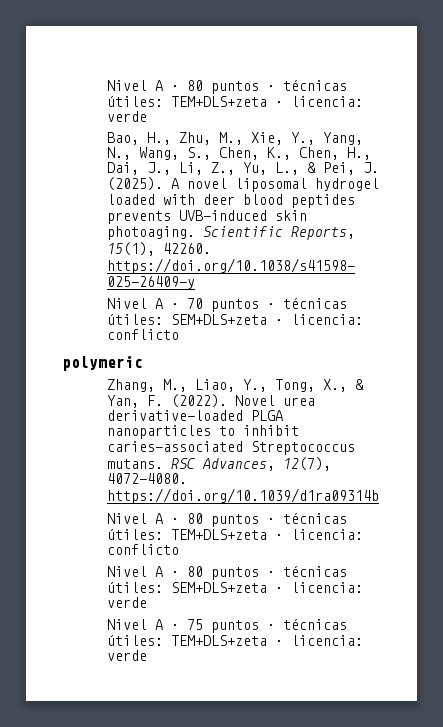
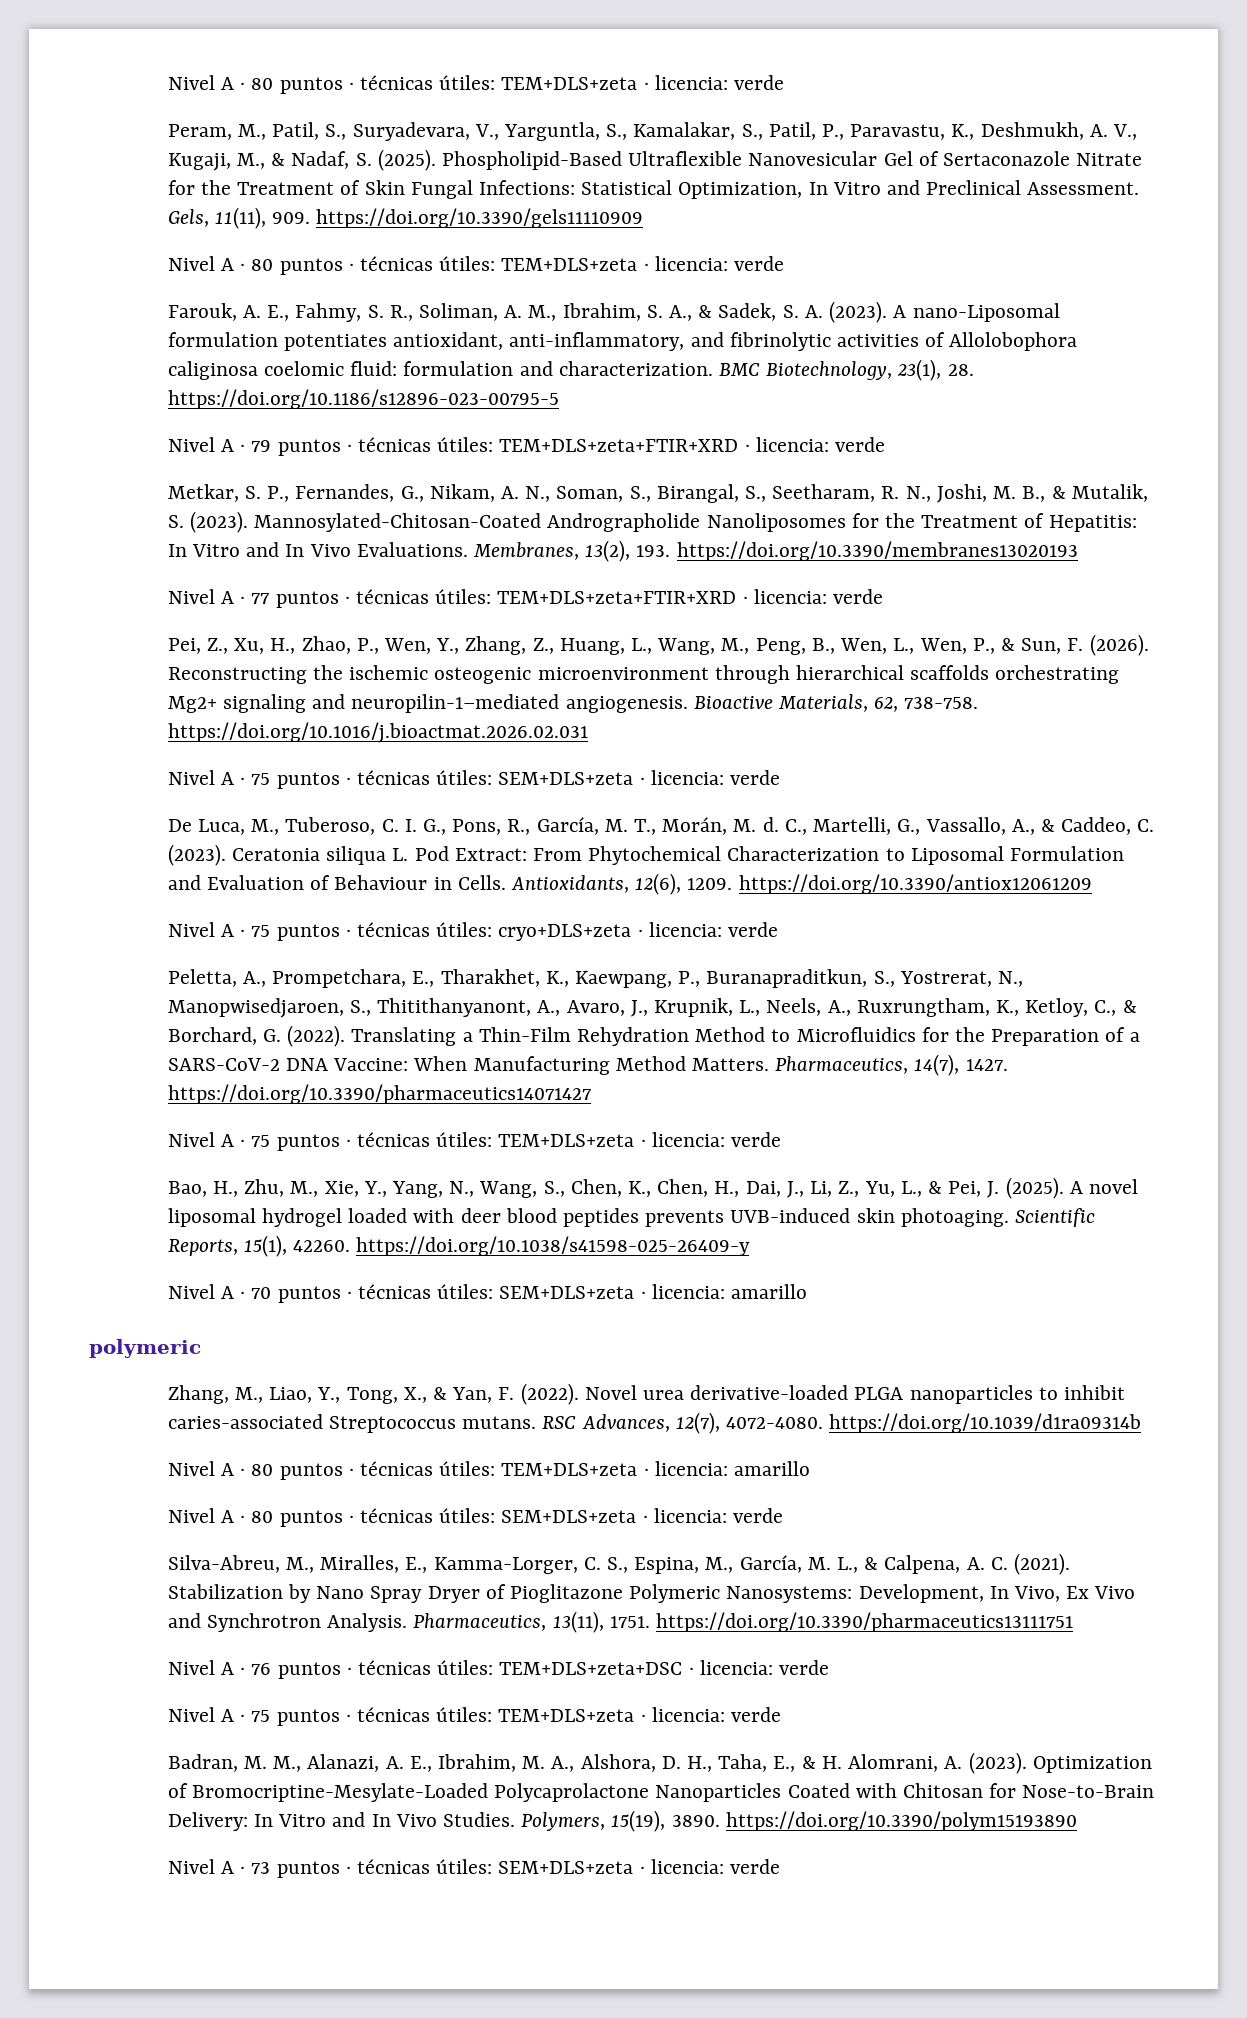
+ Peram, M., Patil, S., Suryadevara, V., Yarguntla, S., Kamalakar, S., Patil, P., Paravastu, K., Deshmukh, A. V., Kugaji, M., & Nadaf, S. (2025). Phospholipid-Based Ultraflexible Nanovesicular Gel of Sertaconazole Nitrate for the Treatment of Skin Fungal Infections: Statistical Optimization, In Vitro and Preclinical Assessment. Gels, 11(11), 909. https://doi.org/10.3390/gels11110909
+ Nivel A · 80 puntos · técnicas útiles: TEM+DLS+zeta · licencia: verde
+ Farouk, A. E., Fahmy, S. R., Soliman, A. M., Ibrahim, S. A., & Sadek, S. A. (2023). A nano-Liposomal formulation potentiates antioxidant, anti-inflammatory, and fibrinolytic activities of Allolobophora caliginosa coelomic fluid: formulation and characterization. BMC Biotechnology, 23(1), 28. https://doi.org/10.1186/s12896-023-00795-5
+ Nivel A · 79 puntos · técnicas útiles: TEM+DLS+zeta+FTIR+XRD · licencia: verde
+ Metkar, S. P., Fernandes, G., Nikam, A. N., Soman, S., Birangal, S., Seetharam, R. N., Joshi, M. B., & Mutalik, S. (2023). Mannosylated-Chitosan-Coated Andrographolide Nanoliposomes for the Treatment of Hepatitis: In Vitro and In Vivo Evaluations. Membranes, 13(2), 193. https://doi.org/10.3390/membranes13020193
+ Nivel A · 77 puntos · técnicas útiles: TEM+DLS+zeta+FTIR+XRD · licencia: verde
+ Pei, Z., Xu, H., Zhao, P., Wen, Y., Zhang, Z., Huang, L., Wang, M., Peng, B., Wen, L., Wen, P., & Sun, F. (2026). Reconstructing the ischemic osteogenic microenvironment through hierarchical scaffolds orchestrating Mg2+ signaling and neuropilin-1–mediated angiogenesis. Bioactive Materials, 62, 738-758. https://doi.org/10.1016/j.bioactmat.2026.02.031
+ Nivel A · 75 puntos · técnicas útiles: SEM+DLS+zeta · licencia: verde
+ De Luca, M., Tuberoso, C. I. G., Pons, R., García, M. T., Morán, M. d. C., Martelli, G., Vassallo, A., & Caddeo, C. (2023). Ceratonia siliqua L. Pod Extract: From Phytochemical Characterization to Liposomal Formulation and Evaluation of Behaviour in Cells. Antioxidants, 12(6), 1209. https://doi.org/10.3390/antiox12061209
+ Nivel A · 75 puntos · técnicas útiles: cryo+DLS+zeta · licencia: verde
+ Peletta, A., Prompetchara, E., Tharakhet, K., Kaewpang, P., Buranapraditkun, S., Yostrerat, N., Manopwisedjaroen, S., Thitithanyanont, A., Avaro, J., Krupnik, L., Neels, A., Ruxrungtham, K., Ketloy, C., & Borchard, G. (2022). Translating a Thin-Film Rehydration Method to Microfluidics for the Preparation of a SARS-CoV-2 DNA Vaccine: When Manufacturing Method Matters. Pharmaceutics, 14(7), 1427. https://doi.org/10.3390/pharmaceutics14071427
+ Nivel A · 75 puntos · técnicas útiles: TEM+DLS+zeta · licencia: verde
- Nivel A · 70 puntos · técnicas útiles: SEM+DLS+zeta · licencia: conflicto
+ Nivel A · 70 puntos · técnicas útiles: SEM+DLS+zeta · licencia: amarillo
- Nivel A · 80 puntos · técnicas útiles: TEM+DLS+zeta · licencia: conflicto
+ Nivel A · 80 puntos · técnicas útiles: TEM+DLS+zeta · licencia: amarillo
+ Silva-Abreu, M., Miralles, E., Kamma-Lorger, C. S., Espina, M., García, M. L., & Calpena, A. C. (2021). Stabilization by Nano Spray Dryer of Pioglitazone Polymeric Nanosystems: Development, In Vivo, Ex Vivo and Synchrotron Analysis. Pharmaceutics, 13(11), 1751. https://doi.org/10.3390/pharmaceutics13111751
+ Nivel A · 76 puntos · técnicas útiles: TEM+DLS+zeta+DSC · licencia: verde
+ Badran, M. M., Alanazi, A. E., Ibrahim, M. A., Alshora, D. H., Taha, E., & H. Alomrani, A. (2023). Optimization of Bromocriptine-Mesylate-Loaded Polycaprolactone Nanoparticles Coated with Chitosan for Nose-to-Brain Delivery: In Vitro and In Vivo Studies. Polymers, 15(19), 3890. https://doi.org/10.3390/polym15193890
+ Nivel A · 73 puntos · técnicas útiles: SEM+DLS+zeta · licencia: verde

